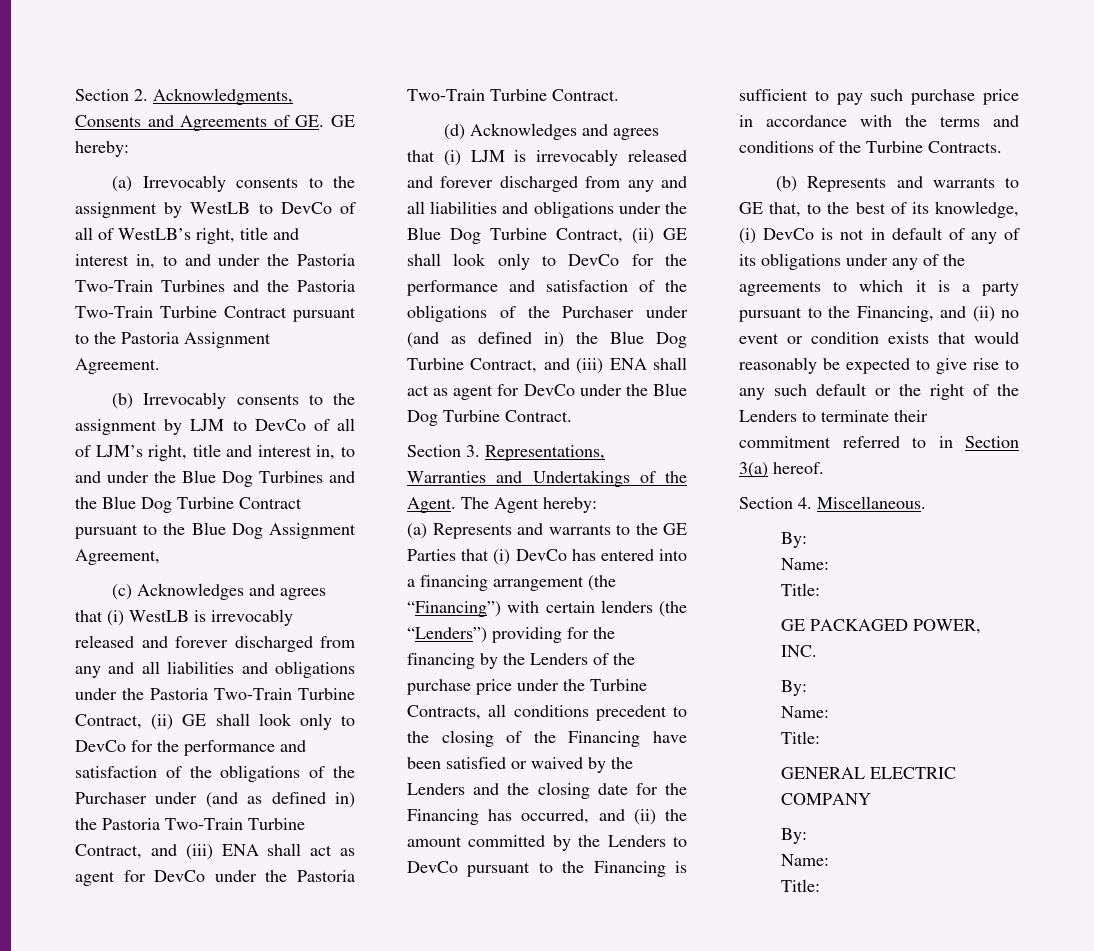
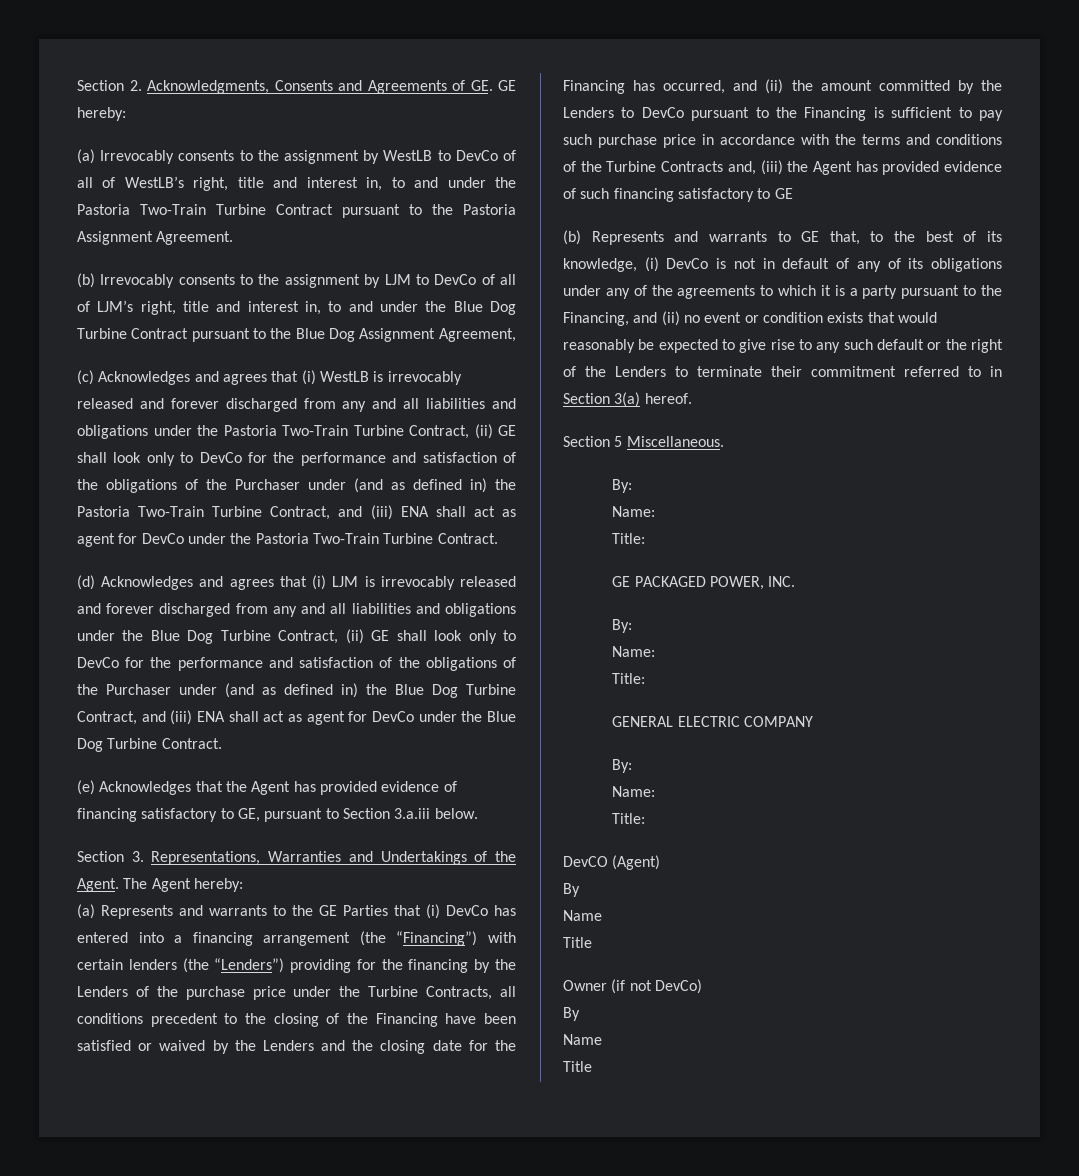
- (a) Irrevocably consents to the assignment by WestLB to DevCo of all of WestLB’s right, title and interest in, to and under the Pastoria Two-Train Turbines and the Pastoria Two-Train Turbine Contract pursuant to the Pastoria Assignment Agreement.
+ (a) Irrevocably consents to the assignment by WestLB to DevCo of all of WestLB’s right, title and interest in, to and under the Pastoria Two-Train Turbine Contract pursuant to the Pastoria Assignment Agreement.
- (b) Irrevocably consents to the assignment by LJM to DevCo of all of LJM’s right, title and interest in, to and under the Blue Dog Turbines and the Blue Dog Turbine Contract pursuant to the Blue Dog Assignment Agreement,
+ (b) Irrevocably consents to the assignment by LJM to DevCo of all of LJM’s right, title and interest in, to and under the Blue Dog Turbine Contract pursuant to the Blue Dog Assignment Agreement,
+ (e) Acknowledges that the Agent has provided evidence of financing satisfactory to GE, pursuant to Section 3.a.iii below.
- (a) Represents and warrants to the GE Parties that (i) DevCo has entered into a financing arrangement (the “Financing”) with certain lenders (the “Lenders”) providing for the financing by the Lenders of the purchase price under the Turbine Contracts, all conditions precedent to the closing of the Financing have been satisfied or waived by the Lenders and the closing date for the Financing has occurred, and (ii) the amount committed by the Lenders to DevCo pursuant to the Financing is sufficient to pay such purchase price in accordance with the terms and conditions of the Turbine Contracts.
+ (a) Represents and warrants to the GE Parties that (i) DevCo has entered into a financing arrangement (the “Financing”) with certain lenders (the “Lenders”) providing for the financing by the Lenders of the purchase price under the Turbine Contracts, all conditions precedent to the closing of the Financing have been satisfied or waived by the Lenders and the closing date for the Financing has occurred, and (ii) the amount committed by the Lenders to DevCo pursuant to the Financing is sufficient to pay such purchase price in accordance with the terms and conditions of the Turbine Contracts and, (iii) the Agent has provided evidence of such financing satisfactory to GE
- Section 4. Miscellaneous.
+ Section 5 Miscellaneous.
+ DevCO (Agent)
+ By
+ Name
+ Title
+ Owner (if not DevCo)
+ By
+ Name
+ Title

